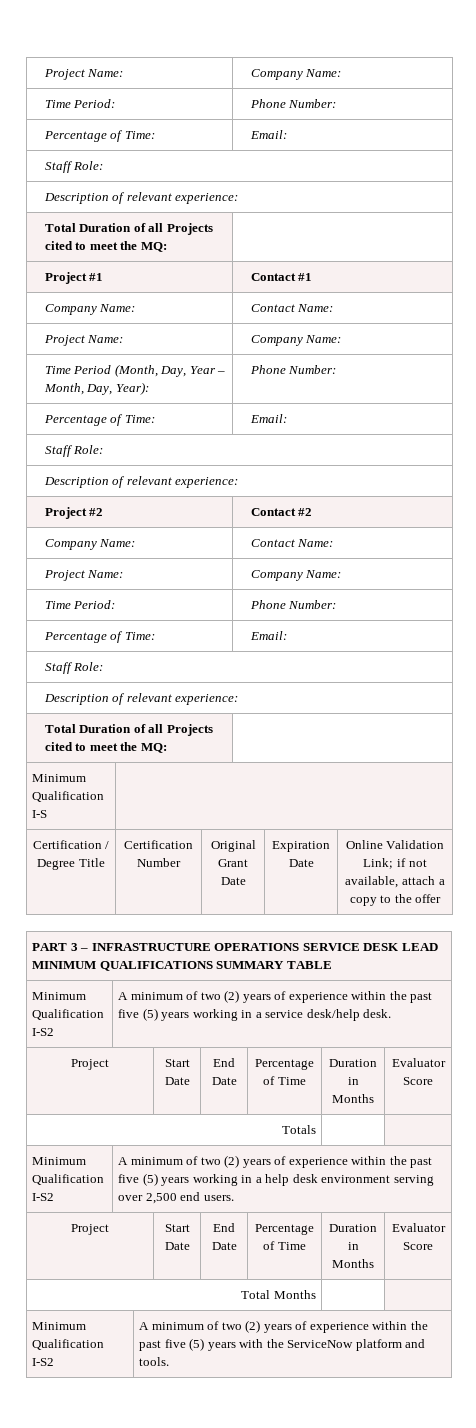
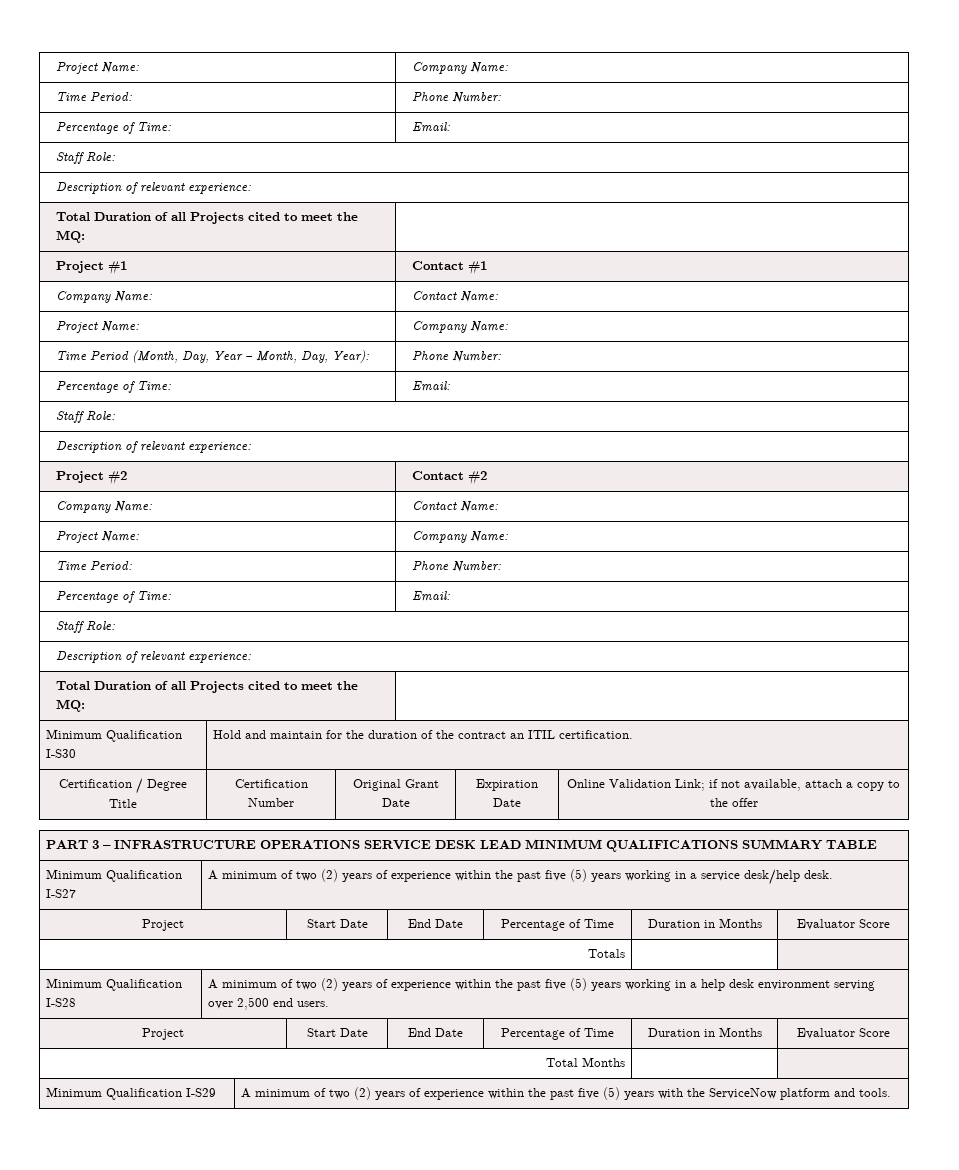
- Minimum Qualification I-S |
+ Minimum Qualification I-S30 | Hold and maintain for the duration of the contract an ITIL certification.
- Minimum Qualification I-S2 | A minimum of two (2) years of experience within the past five (5) years working in a service desk/help desk.
+ Minimum Qualification I-S27 | A minimum of two (2) years of experience within the past five (5) years working in a service desk/help desk.
- Minimum Qualification I-S2 | A minimum of two (2) years of experience within the past five (5) years working in a help desk environment serving over 2,500 end users.
+ Minimum Qualification I-S28 | A minimum of two (2) years of experience within the past five (5) years working in a help desk environment serving over 2,500 end users.
- Minimum Qualification I-S2 | A minimum of two (2) years of experience within the past five (5) years with the ServiceNow platform and tools.
+ Minimum Qualification I-S29 | A minimum of two (2) years of experience within the past five (5) years with the ServiceNow platform and tools.

